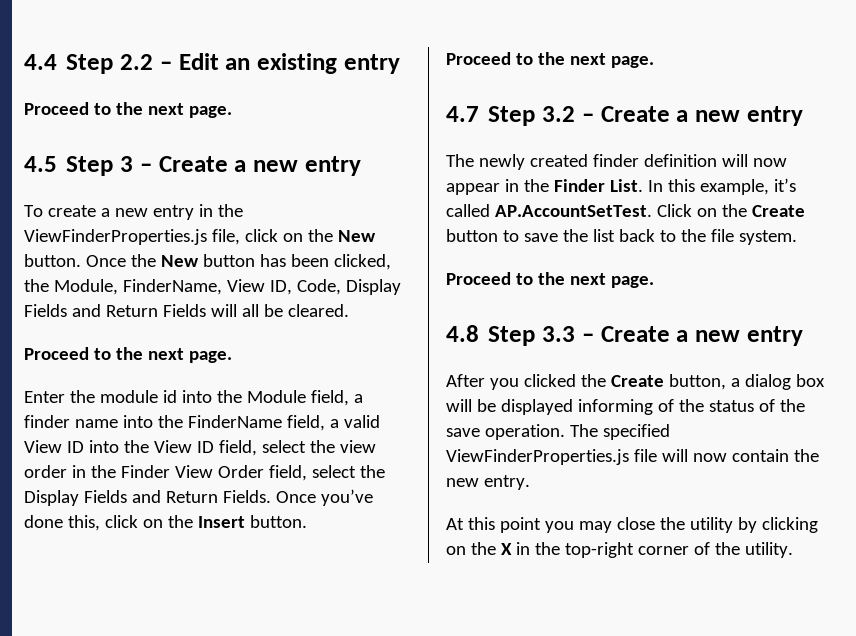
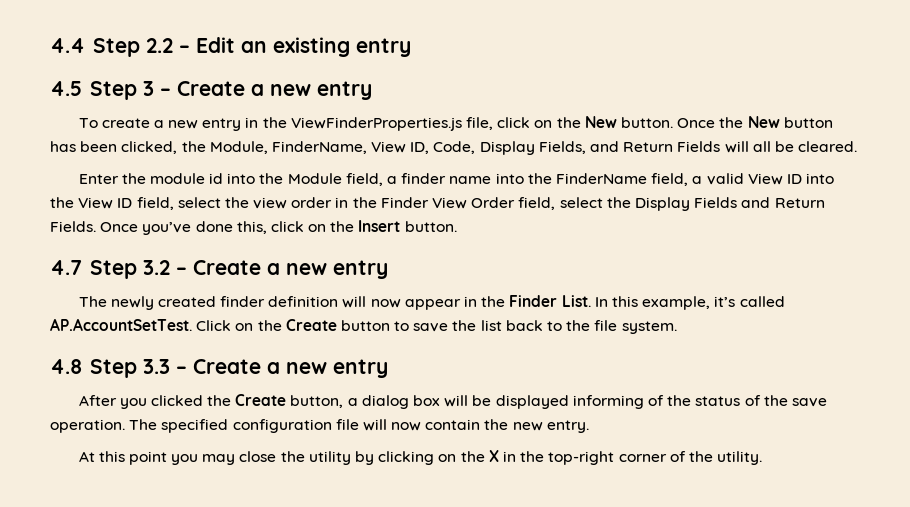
  4.4 Step 2.2 – Edit an existing entry
- Proceed to the next page.
- Once the New button has been clicked, the Module, FinderName, View ID, Code, Display Fields and Return Fields will all be cleared.
- Proceed to the next page.
+ Once the New button has been clicked, the Module, FinderName, View ID, Code, Display Fields, and Return Fields will all be cleared.
  Once you’ve done this, click on the Insert button.
- Proceed to the next page.
  In this example, it’s called AP.AccountSetTest. Click on the Create button to save the list back to the file system.
- Proceed to the next page.
- The specified ViewFinderProperties.js file will now contain the new entry.
+ The specified configuration file will now contain the new entry.

